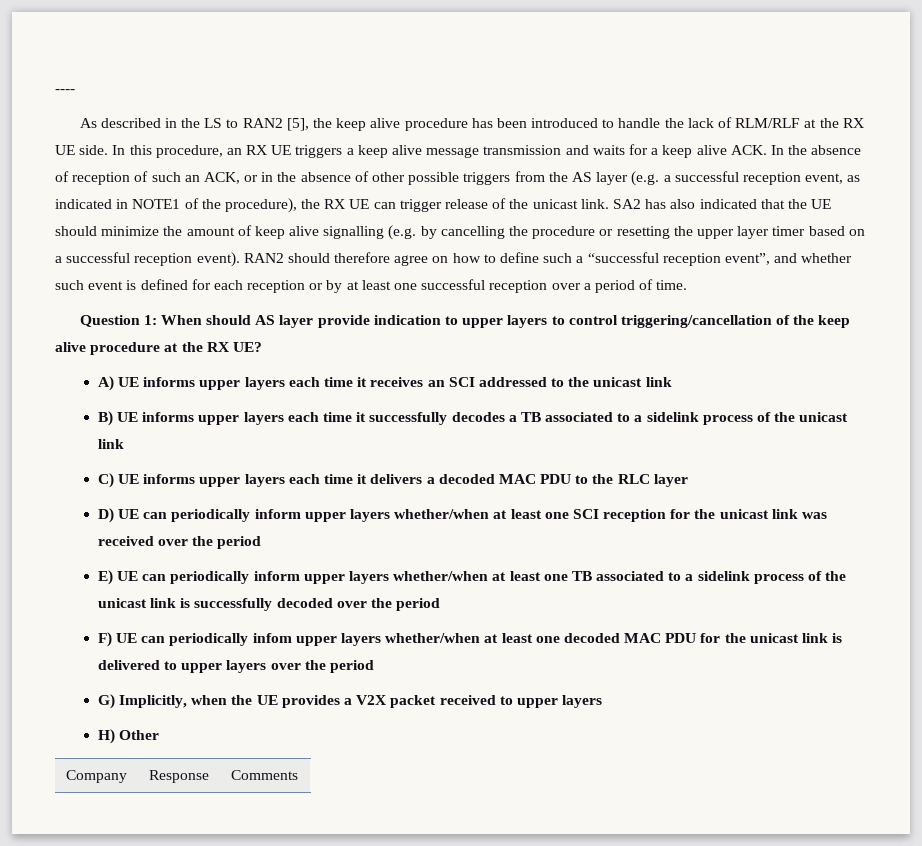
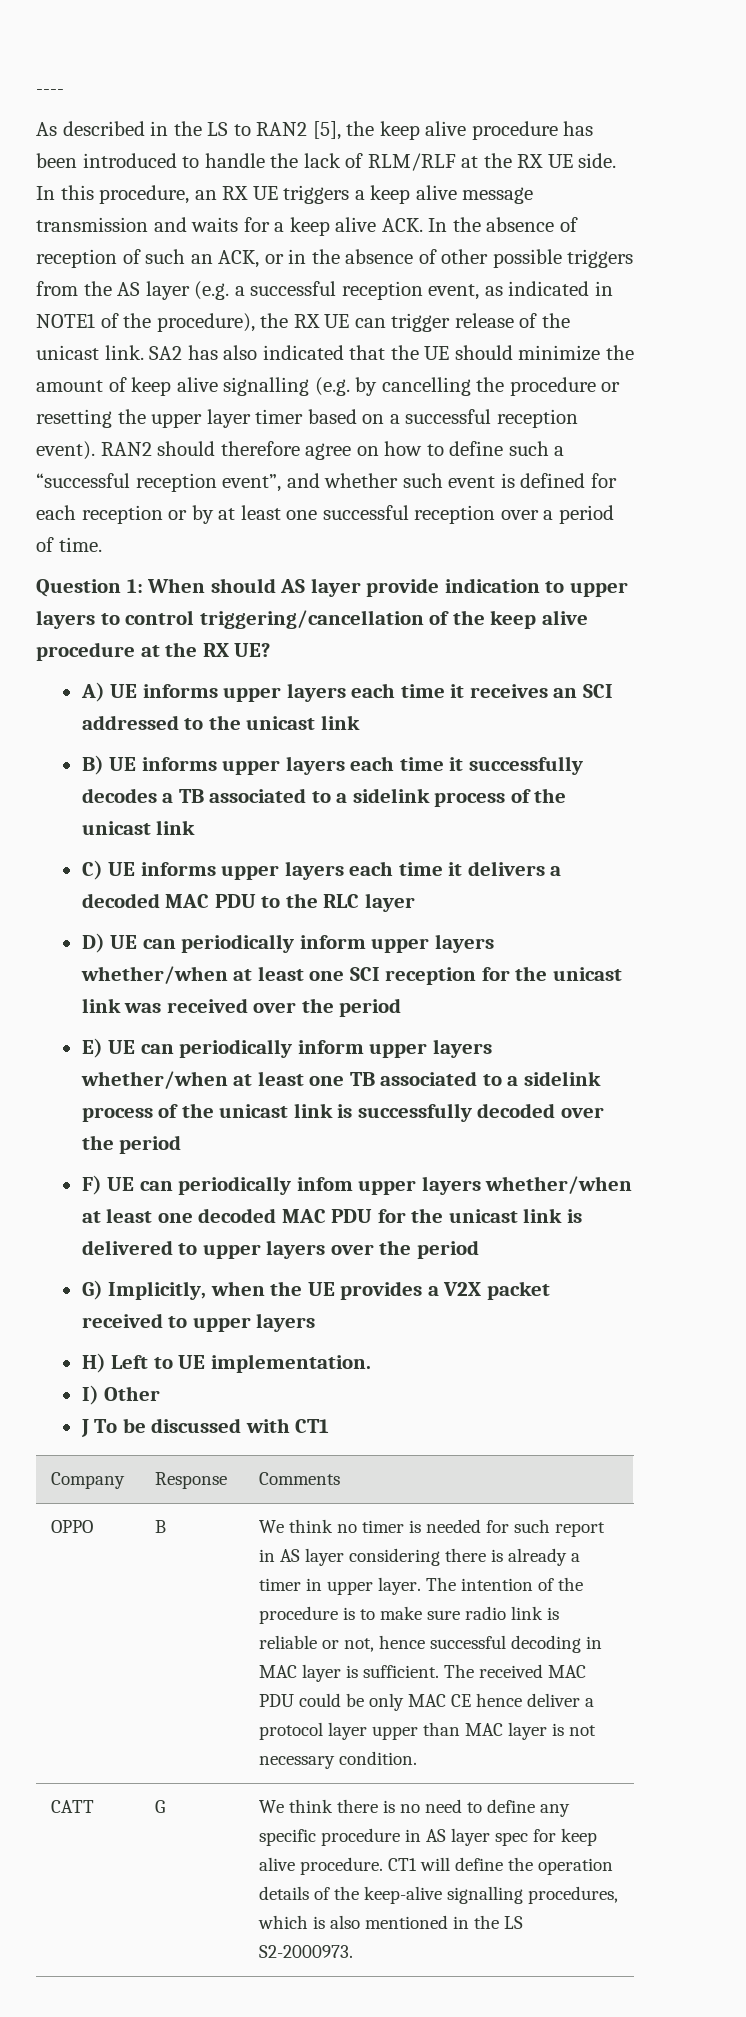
- H) Other
+ H) Left to UE implementation.
+ I) Other
+ J To be discussed with CT1
  Company | Response | Comments
+ OPPO | B | We think no timer is needed for such report in AS layer considering there is already a timer in upper layer. The intention of the procedure is to make sure radio link is reliable or not, hence successful decoding in MAC layer is sufficient. The received MAC PDU could be only MAC CE hence deliver a protocol layer upper than MAC layer is not necessary condition.
+ CATT | G | We think there is no need to define any specific procedure in AS layer spec for keep alive procedure. CT1 will define the operation details of the keep-alive signalling procedures, which is also mentioned in the LS S2-2000973.

